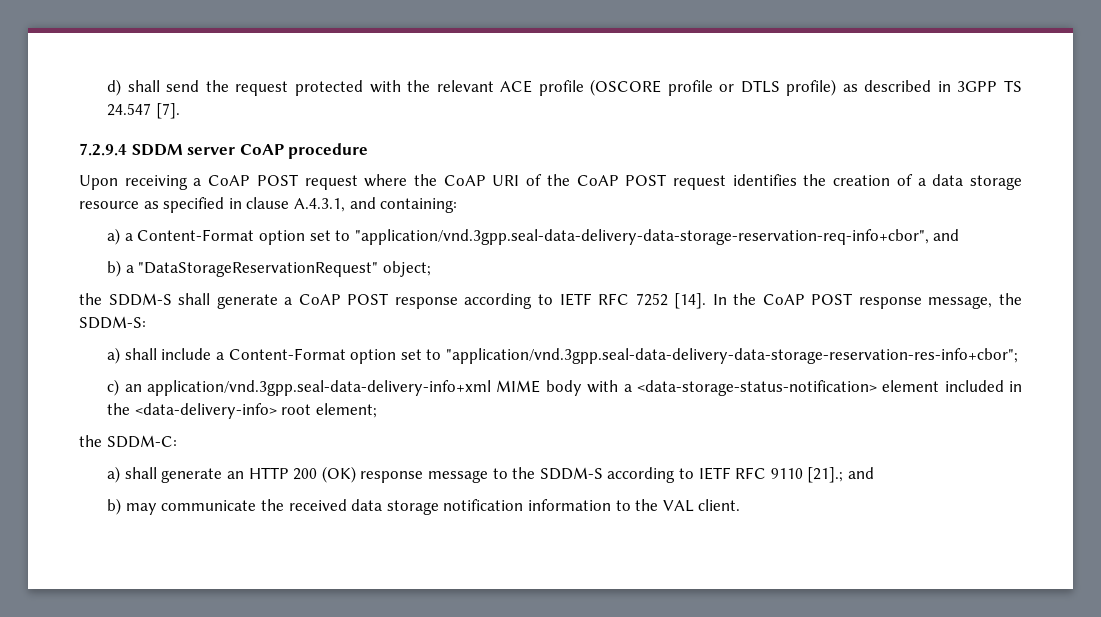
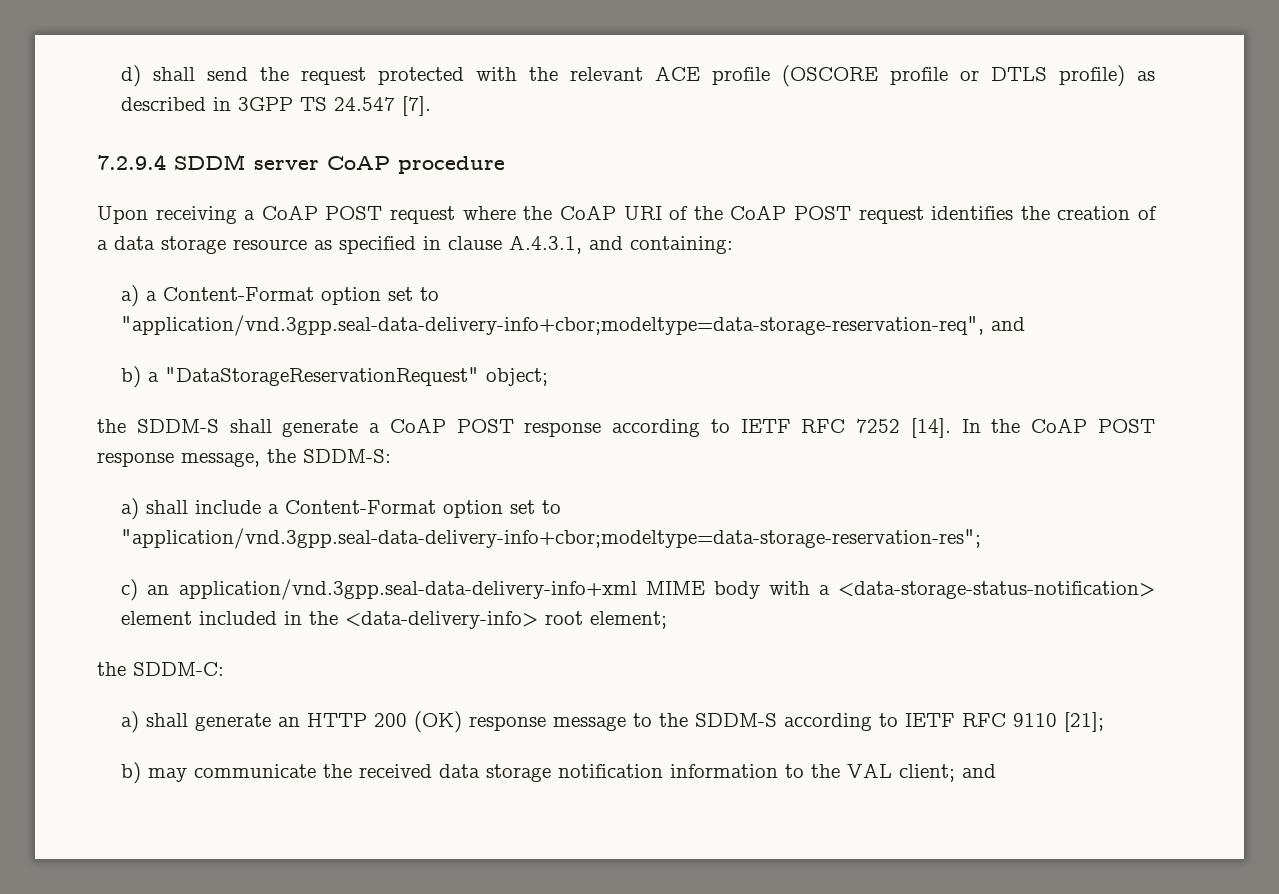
- a) a Content-Format option set to "application/vnd.3gpp.seal-data-delivery-data-storage-reservation-req-info+cbor", and
+ a) a Content-Format option set to "application/vnd.3gpp.seal-data-delivery-info+cbor;modeltype=data-storage-reservation-req", and
- a) shall include a Content-Format option set to "application/vnd.3gpp.seal-data-delivery-data-storage-reservation-res-info+cbor";
+ a) shall include a Content-Format option set to "application/vnd.3gpp.seal-data-delivery-info+cbor;modeltype=data-storage-reservation-res";
- a) shall generate an HTTP 200 (OK) response message to the SDDM-S according to IETF RFC 9110 [21].; and
+ a) shall generate an HTTP 200 (OK) response message to the SDDM-S according to IETF RFC 9110 [21];
- b) may communicate the received data storage notification information to the VAL client.
+ b) may communicate the received data storage notification information to the VAL client; and

